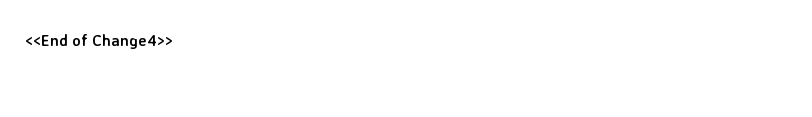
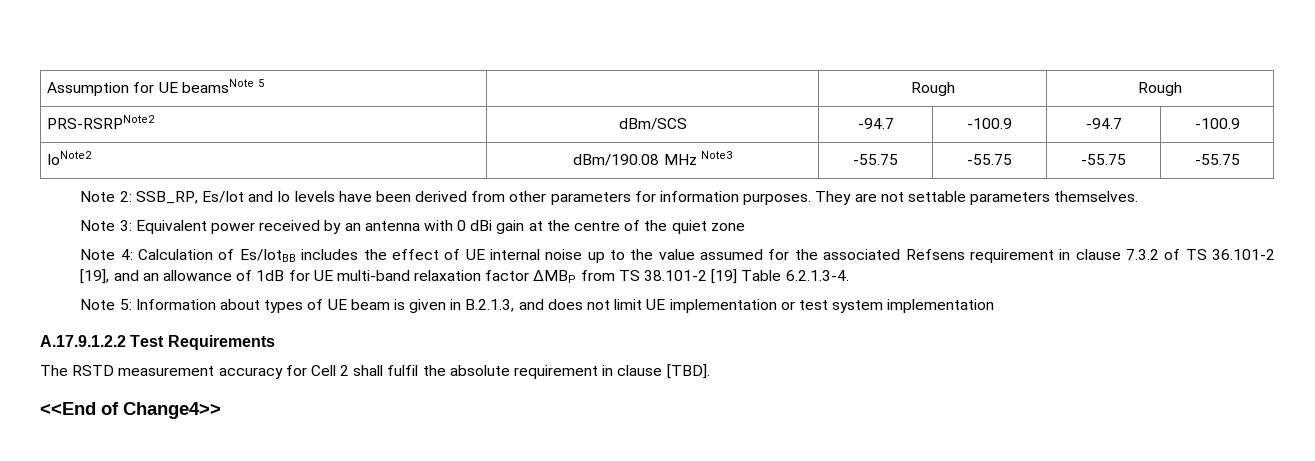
+ Assumption for UE beamsNote 5 | | Rough | Rough
+ PRS-RSRPNote2 | dBm/SCS | -94.7 | -100.9 | -94.7 | -100.9
+ IoNote2 | dBm/190.08 MHz Note3 | -55.75 | -55.75 | -55.75 | -55.75
+ Note 2: SSB_RP, Es/Iot and Io levels have been derived from other parameters for information purposes. They are not settable parameters themselves.
+ Note 3: Equivalent power received by an antenna with 0 dBi gain at the centre of the quiet zone
+ Note 4: Calculation of Es/IotBB includes the effect of UE internal noise up to the value assumed for the associated Refsens requirement in clause 7.3.2 of TS 36.101-2 [19], and an allowance of 1dB for UE multi-band relaxation factor ΔMBP from TS 38.101-2 [19] Table 6.2.1.3-4.
+ Note 5: Information about types of UE beam is given in B.2.1.3, and does not limit UE implementation or test system implementation
+ A.17.9.1.2.2 Test Requirements
+ The RSTD measurement accuracy for Cell 2 shall fulfil the absolute requirement in clause [TBD].

